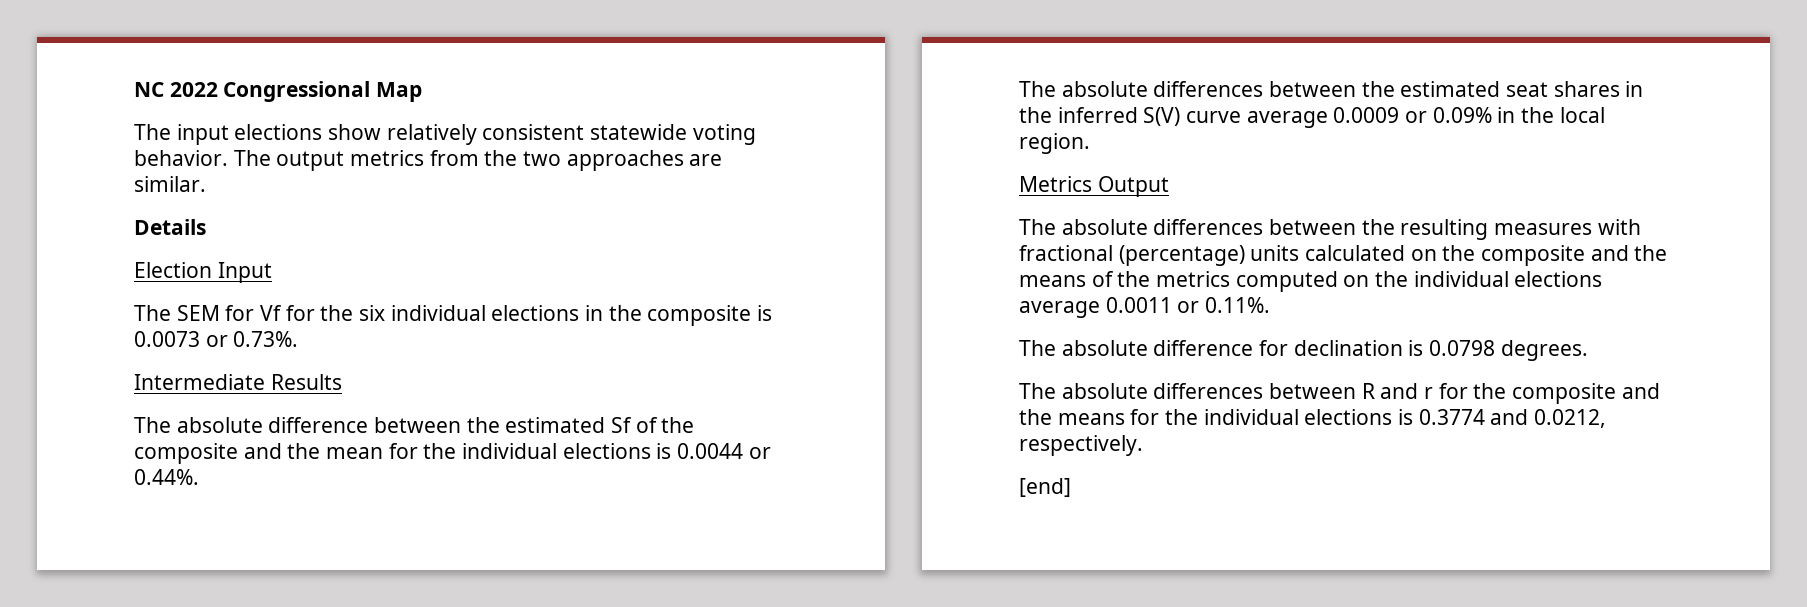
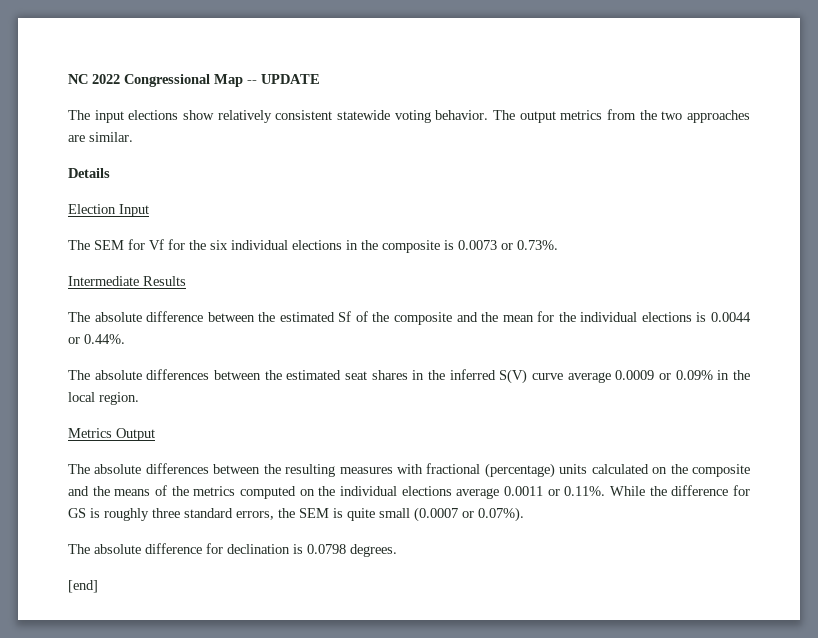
- NC 2022 Congressional Map
+ NC 2022 Congressional Map -- UPDATE
- The absolute differences between the resulting measures with fractional (percentage) units calculated on the composite and the means of the metrics computed on the individual elections average 0.0011 or 0.11%.
+ The absolute differences between the resulting measures with fractional (percentage) units calculated on the composite and the means of the metrics computed on the individual elections average 0.0011 or 0.11%. While the difference for GS is roughly three standard errors, the SEM is quite small (0.0007 or 0.07%).
- The absolute differences between R and r for the composite and the means for the individual elections is 0.3774 and 0.0212, respectively.

